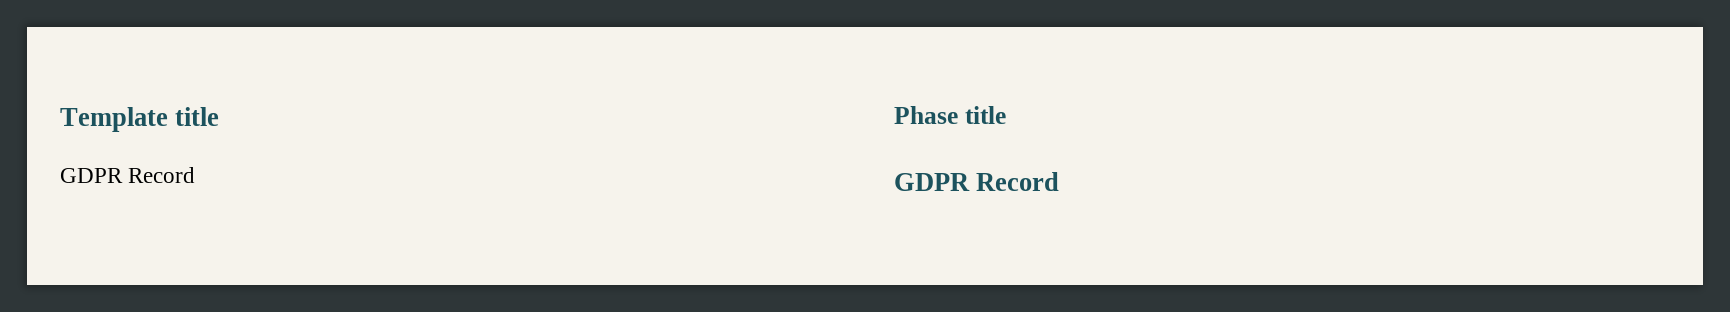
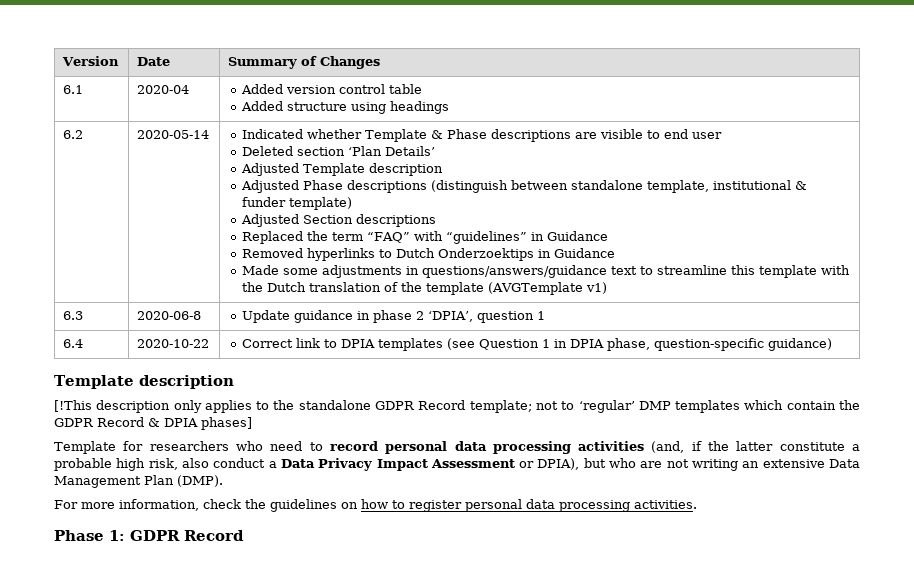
- Template title
- GDPR Record
- Phase title
- GDPR Record
+ Version | Date | Summary of Changes
+ 6.1 | 2020-04 | Added version control table
+ Added structure using headings
+ 6.2 | 2020-05-14 | Indicated whether Template & Phase descriptions are visible to end user
+ Deleted section ‘Plan Details’
+ Adjusted Template description
+ Adjusted Phase descriptions (distinguish between standalone template, institutional & funder template)
+ Adjusted Section descriptions
+ Replaced the term “FAQ” with “guidelines” in Guidance
+ Removed hyperlinks to Dutch Onderzoektips in Guidance
+ Made some adjustments in questions/answers/guidance text to streamline this template with the Dutch translation of the template (AVGTemplate v1)
+ 6.3 | 2020-06-8 | Update guidance in phase 2 ‘DPIA’, question 1
+ 6.4 | 2020-10-22 | Correct link to DPIA templates (see Question 1 in DPIA phase, question-specific guidance)
+ Template description
+ [!This description only applies to the standalone GDPR Record template; not to ‘regular’ DMP templates which contain the GDPR Record & DPIA phases]
+ Template for researchers who need to record personal data processing activities (and, if the latter constitute a probable high risk, also conduct a Data Privacy Impact Assessment or DPIA), but who are not writing an extensive Data Management Plan (DMP).
+ For more information, check the guidelines on how to register personal data processing activities.
+ Phase 1: GDPR Record

